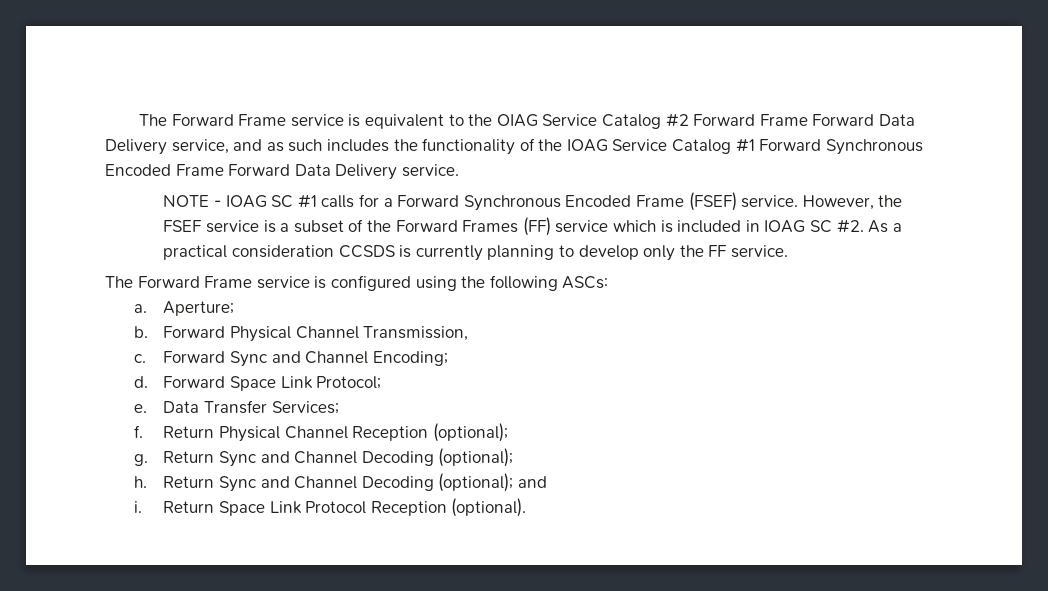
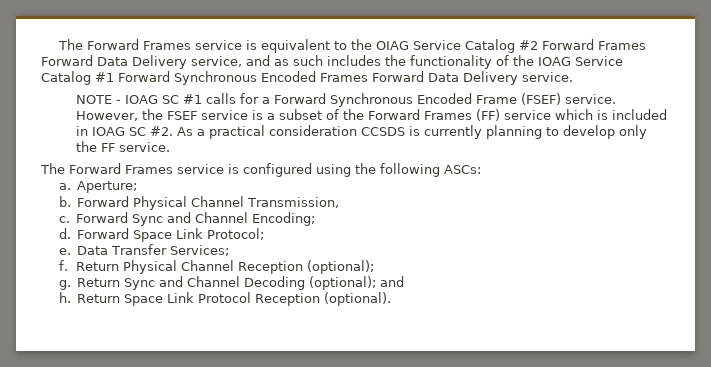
- The Forward Frame service is equivalent to the OIAG Service Catalog #2 Forward Frame Forward Data Delivery service, and as such includes the functionality of the IOAG Service Catalog #1 Forward Synchronous Encoded Frame Forward Data Delivery service.
+ The Forward Frames service is equivalent to the OIAG Service Catalog #2 Forward Frames Forward Data Delivery service, and as such includes the functionality of the IOAG Service Catalog #1 Forward Synchronous Encoded Frames Forward Data Delivery service.
- The Forward Frame service is configured using the following ASCs:
+ The Forward Frames service is configured using the following ASCs:
- g. Return Sync and Channel Decoding (optional);
- h. Return Sync and Channel Decoding (optional); and
+ g. Return Sync and Channel Decoding (optional); and
- i.
+ h.

